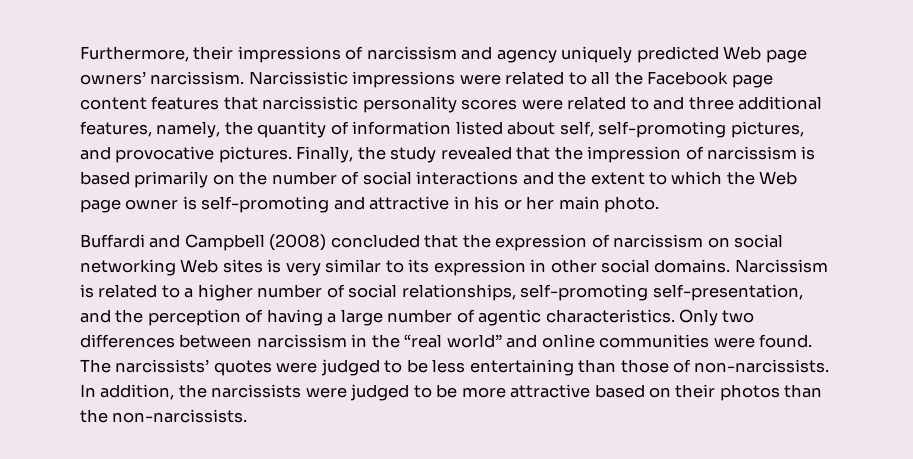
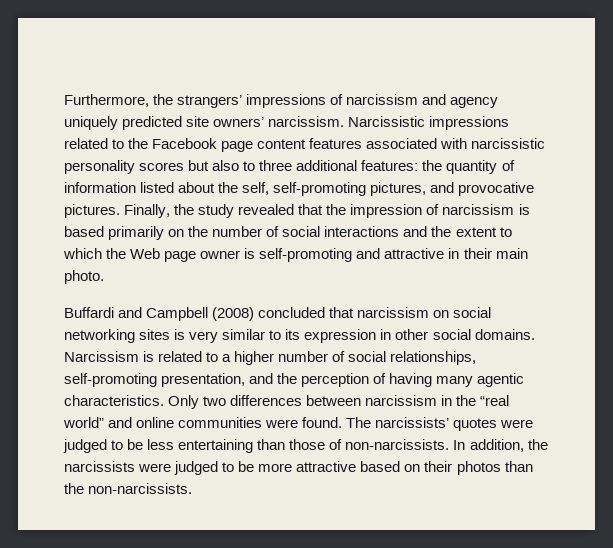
- Furthermore, their impressions of narcissism and agency uniquely predicted Web page owners’ narcissism.
+ Furthermore, the strangers’ impressions of narcissism and agency uniquely predicted site owners’ narcissism.
- Narcissistic impressions were related to all the Facebook page content features that narcissistic personality scores were related to and three additional features, namely, the quantity of information listed about self, self-promoting pictures, and provocative pictures.
+ Narcissistic impressions related to the Facebook page content features associated with narcissistic personality scores but also to three additional features: the quantity of information listed about the self, self-promoting pictures, and provocative pictures.
- Finally, the study revealed that the impression of narcissism is based primarily on the number of social interactions and the extent to which the Web page owner is self-promoting and attractive in his or her main photo.
+ Finally, the study revealed that the impression of narcissism is based primarily on the number of social interactions and the extent to which the Web page owner is self-promoting and attractive in their main photo.
- Buffardi and Campbell (2008) concluded that the expression of narcissism on social networking Web sites is very similar to its expression in other social domains.
+ Buffardi and Campbell (2008) concluded that narcissism on social networking sites is very similar to its expression in other social domains.
- Narcissism is related to a higher number of social relationships, self-promoting self-presentation, and the perception of having a large number of agentic characteristics.
+ Narcissism is related to a higher number of social relationships, self-promoting presentation, and the perception of having many agentic characteristics.

